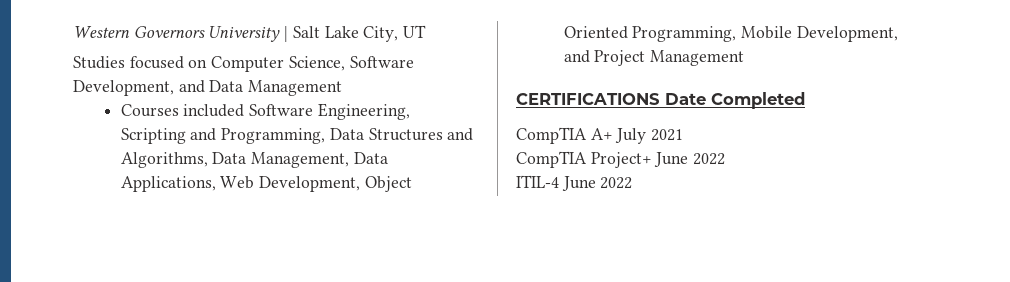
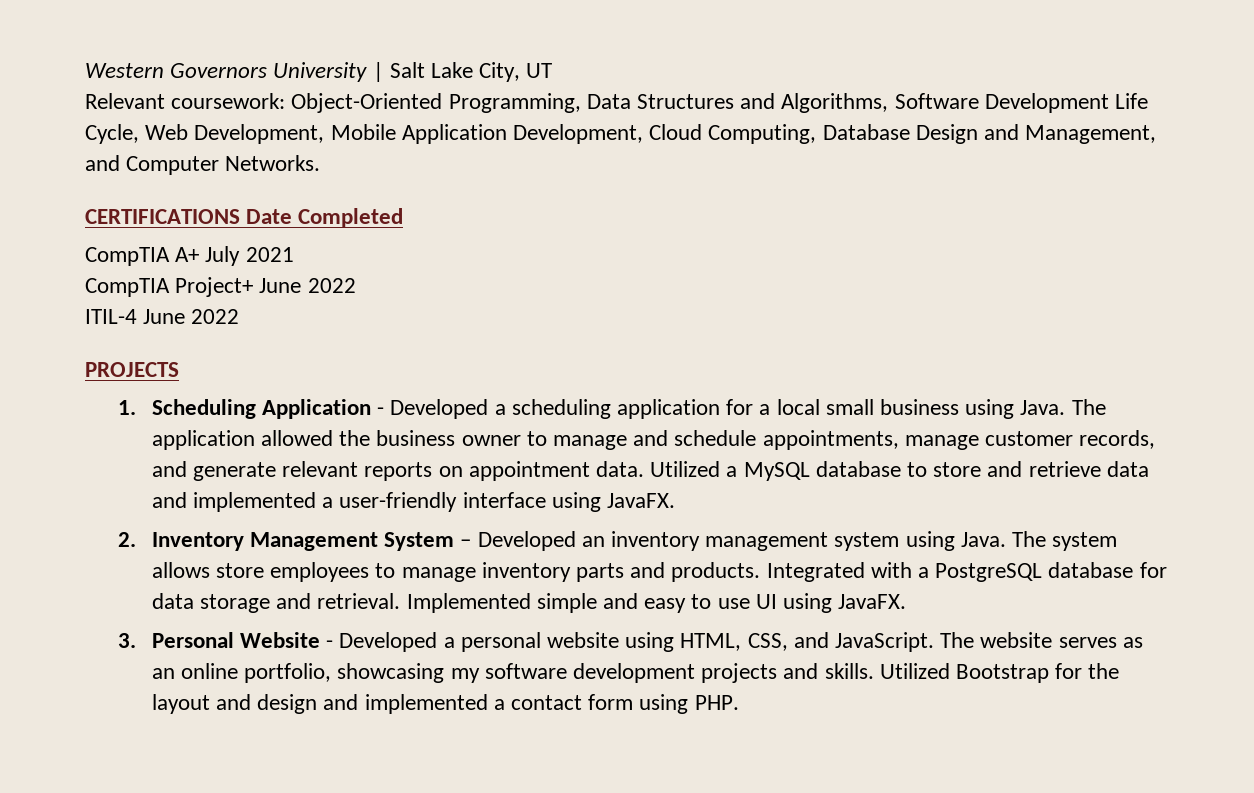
- Studies focused on Computer Science, Software Development, and Data Management
- Courses included Software Engineering, Scripting and Programming, Data Structures and Algorithms, Data Management, Data Applications, Web Development, Object Oriented Programming, Mobile Development, and Project Management
+ Relevant coursework: Object-Oriented Programming, Data Structures and Algorithms, Software Development Life Cycle, Web Development, Mobile Application Development, Cloud Computing, Database Design and Management, and Computer Networks.
+ PROJECTS
+ 1. Scheduling Application - Developed a scheduling application for a local small business using Java. The application allowed the business owner to manage and schedule appointments, manage customer records, and generate relevant reports on appointment data. Utilized a MySQL database to store and retrieve data and implemented a user-friendly interface using JavaFX.
+ 2. Inventory Management System – Developed an inventory management system using Java. The system allows store employees to manage inventory parts and products. Integrated with a PostgreSQL database for data storage and retrieval. Implemented simple and easy to use UI using JavaFX.
+ 3. Personal Website - Developed a personal website using HTML, CSS, and JavaScript. The website serves as an online portfolio, showcasing my software development projects and skills. Utilized Bootstrap for the layout and design and implemented a contact form using PHP.

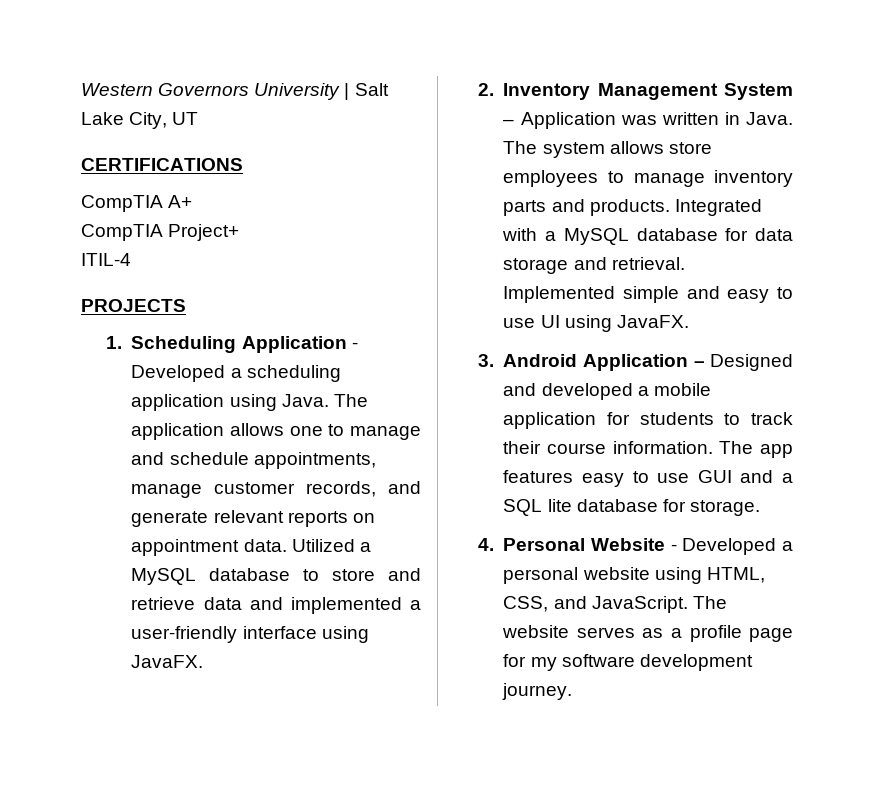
- Relevant coursework: Object-Oriented Programming, Data Structures and Algorithms, Software Development Life Cycle, Web Development, Mobile Application Development, Cloud Computing, Database Design and Management, and Computer Networks.
- CERTIFICATIONS Date Completed
+ CERTIFICATIONS
- CompTIA A+ July 2021
+ CompTIA A+
- CompTIA Project+ June 2022
+ CompTIA Project+
- ITIL-4 June 2022
+ ITIL-4
- 1. Scheduling Application - Developed a scheduling application for a local small business using Java. The application allowed the business owner to manage and schedule appointments, manage customer records, and generate relevant reports on appointment data.
+ 1. Scheduling Application - Developed a scheduling application using Java. The application allows one to manage and schedule appointments, manage customer records, and generate relevant reports on appointment data.
- 2. Inventory Management System – Developed an inventory management system using Java.
+ 2. Inventory Management System – Application was written in Java.
- Integrated with a PostgreSQL database for data storage and retrieval.
+ Integrated with a MySQL database for data storage and retrieval.
- 3. Personal Website - Developed a personal website using HTML, CSS, and JavaScript.
+ 3. Android Application – Designed and developed a mobile application for students to track their course information. The app features easy to use GUI and a SQL lite database for storage.
+ 4. Personal Website - Developed a personal website using HTML, CSS, and JavaScript.
- The website serves as an online portfolio, showcasing my software development projects and skills. Utilized Bootstrap for the layout and design and implemented a contact form using PHP.
+ The website serves as a profile page for my software development journey.

